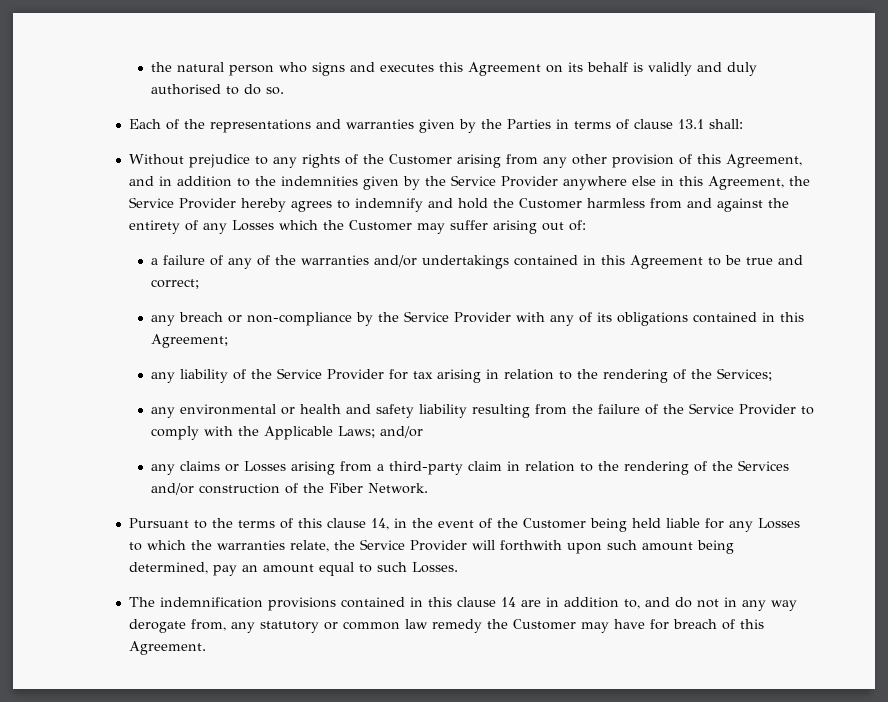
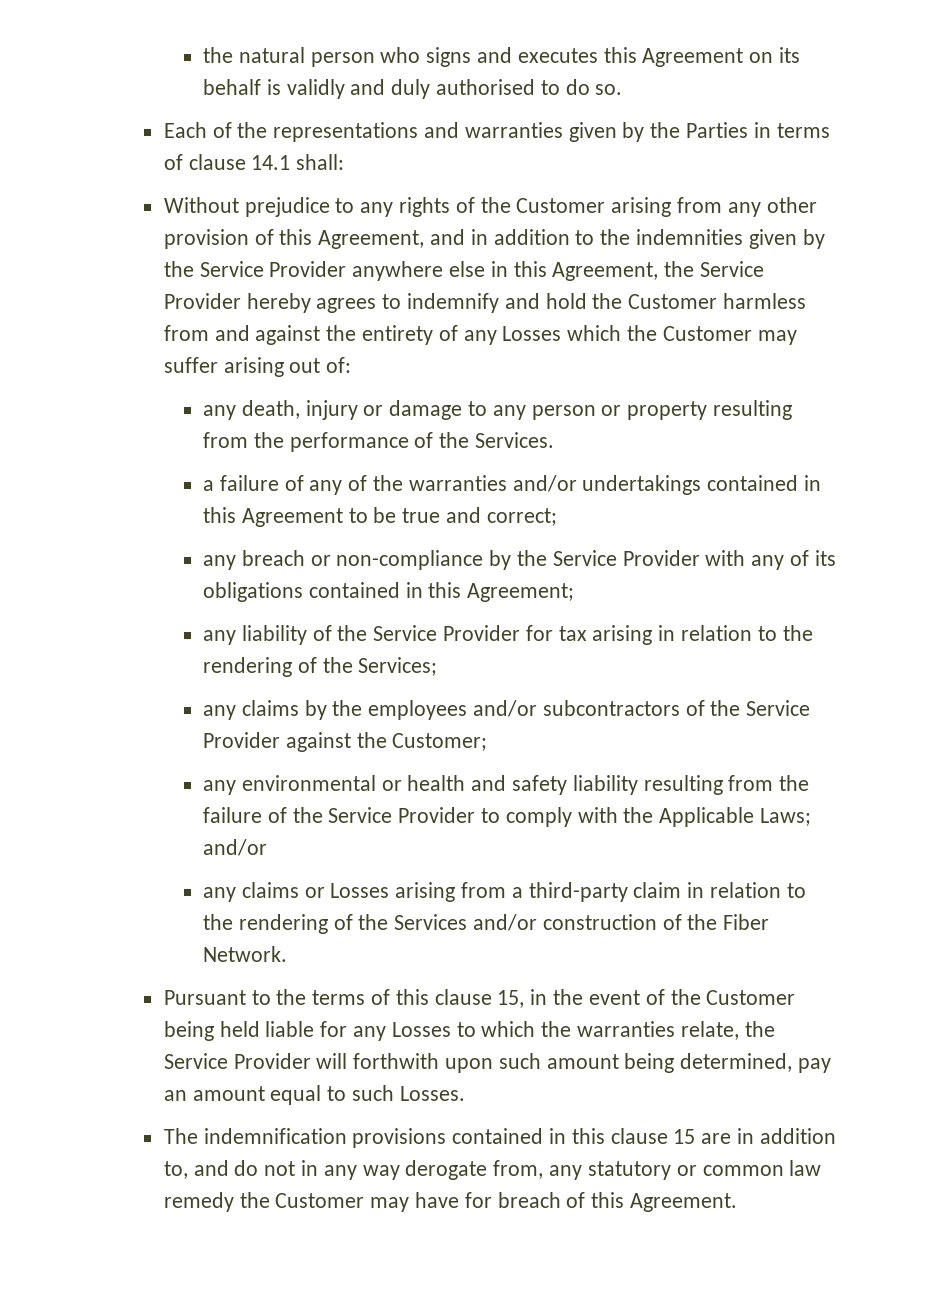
- Each of the representations and warranties given by the Parties in terms of clause 13.1 shall:
+ Each of the representations and warranties given by the Parties in terms of clause 14.1 shall:
+ any death, injury or damage to any person or property resulting from the performance of the Services.
+ any claims by the employees and/or subcontractors of the Service Provider against the Customer;
- Pursuant to the terms of this clause 14, in the event of the Customer being held liable for any Losses to which the warranties relate, the Service Provider will forthwith upon such amount being determined, pay an amount equal to such Losses.
+ Pursuant to the terms of this clause 15, in the event of the Customer being held liable for any Losses to which the warranties relate, the Service Provider will forthwith upon such amount being determined, pay an amount equal to such Losses.
- The indemnification provisions contained in this clause 14 are in addition to, and do not in any way derogate from, any statutory or common law remedy the Customer may have for breach of this Agreement.
+ The indemnification provisions contained in this clause 15 are in addition to, and do not in any way derogate from, any statutory or common law remedy the Customer may have for breach of this Agreement.

